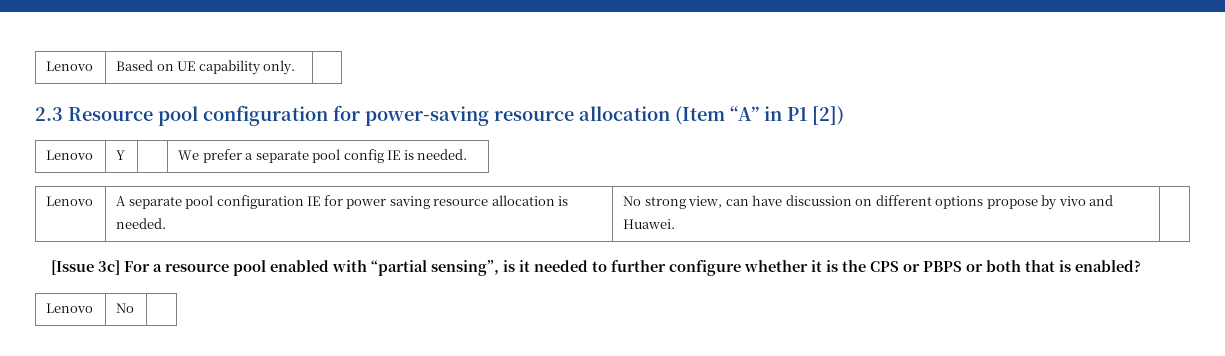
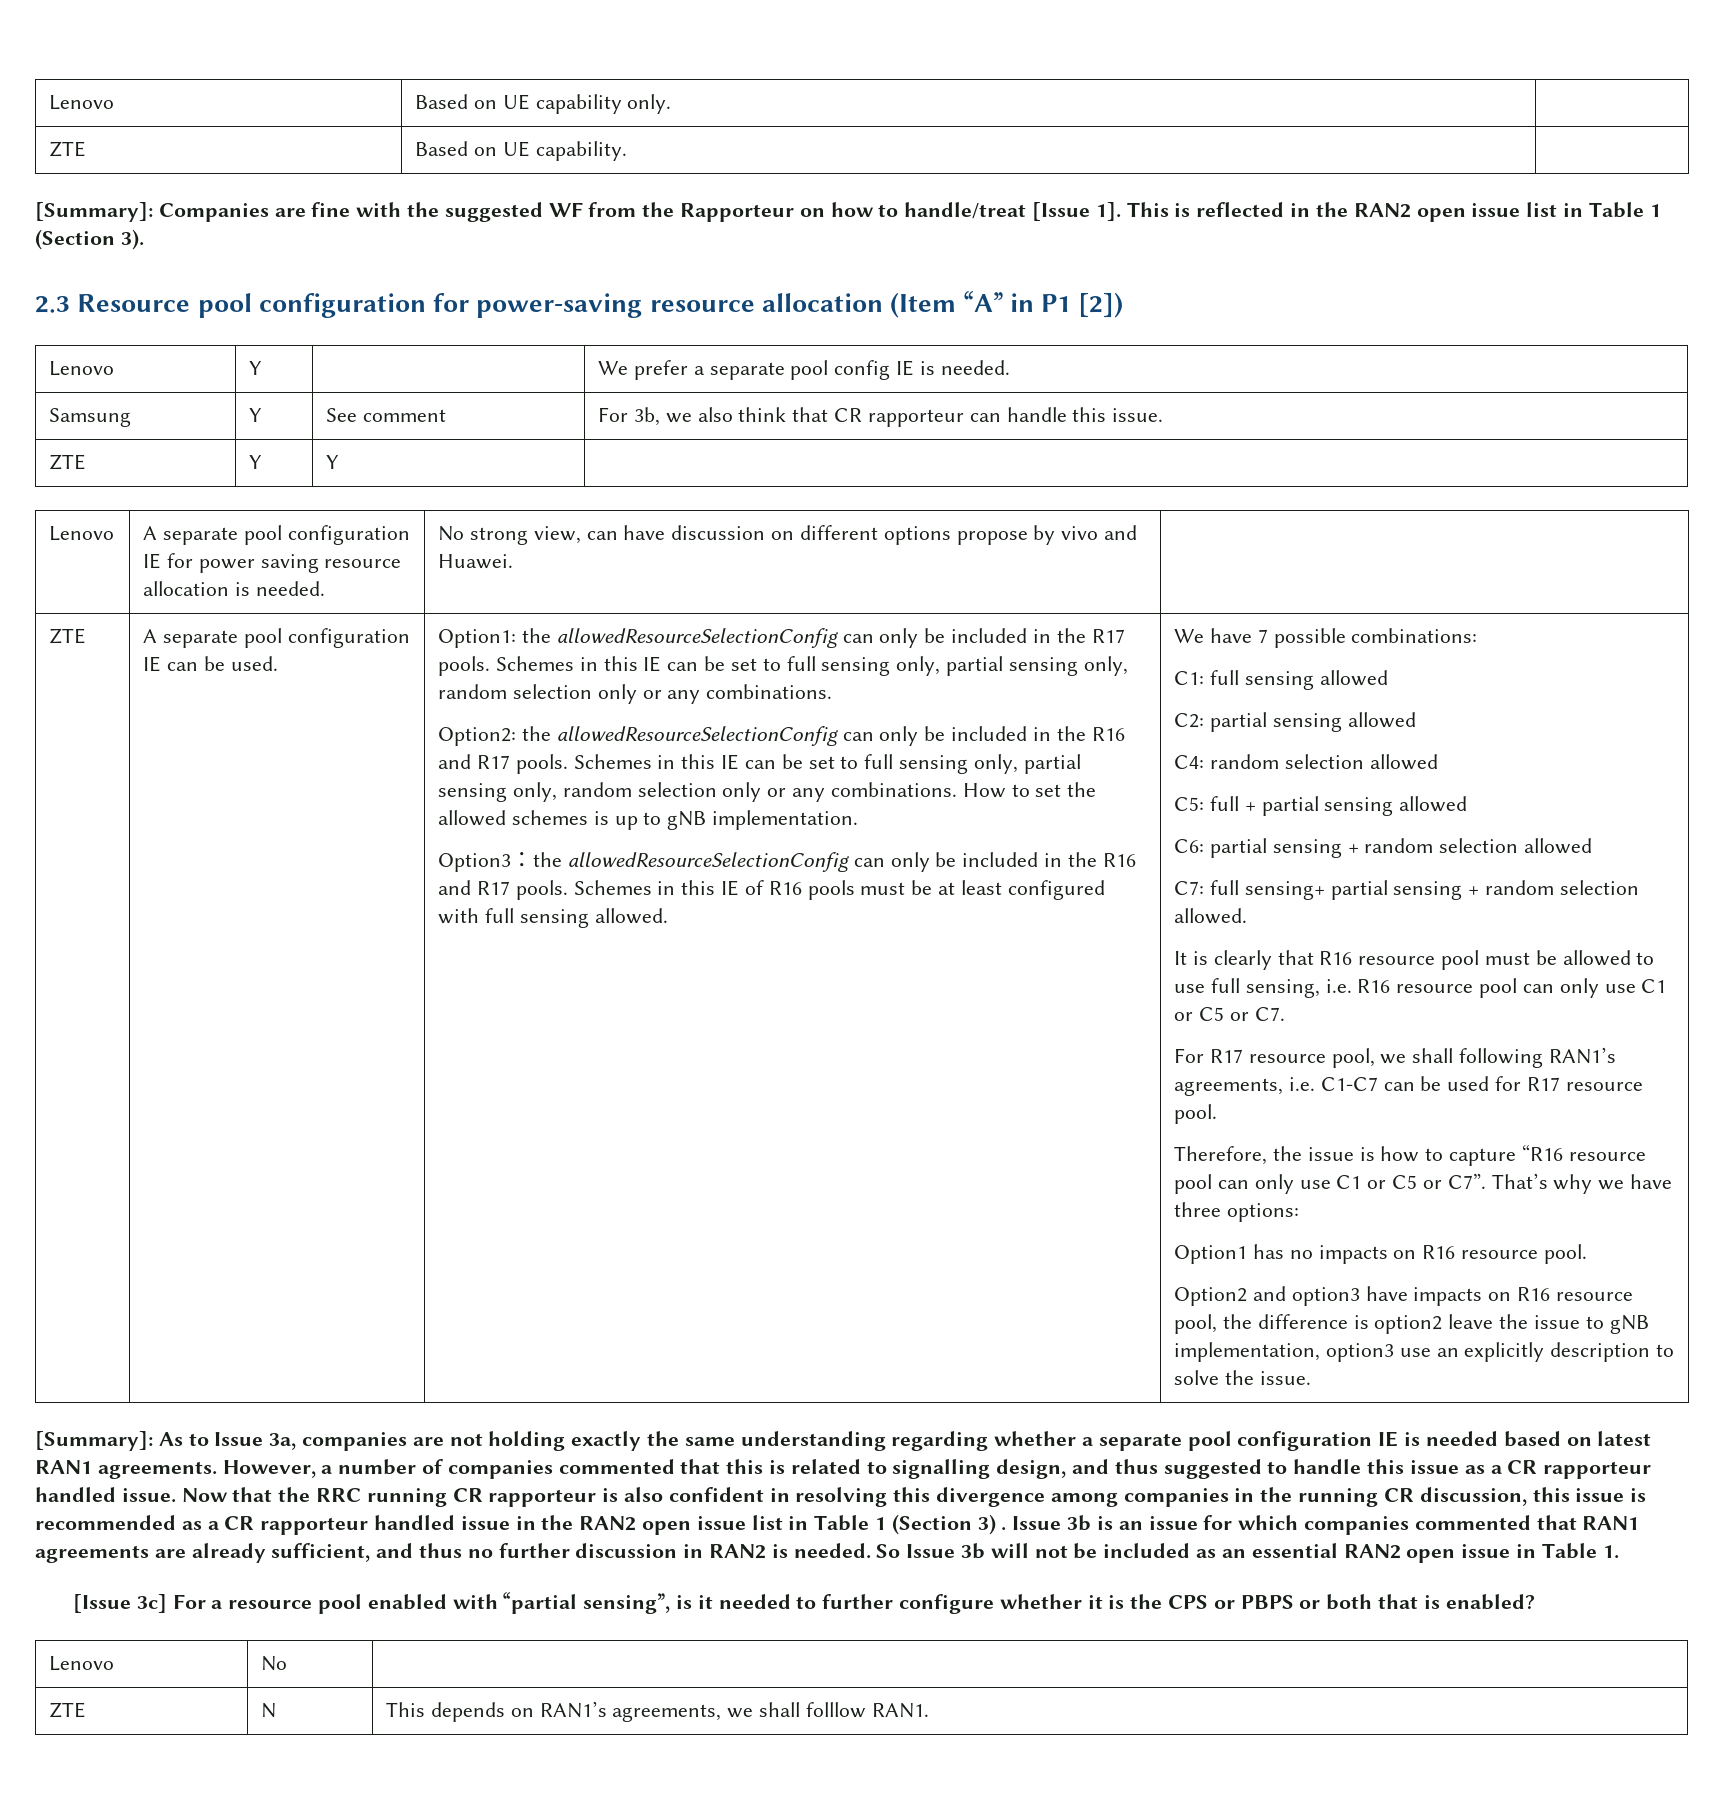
+ ZTE | Based on UE capability. |
+ [Summary]: Companies are fine with the suggested WF from the Rapporteur on how to handle/treat [Issue 1]. This is reflected in the RAN2 open issue list in Table 1 (Section 3).
+ Samsung | Y | See comment | For 3b, we also think that CR rapporteur can handle this issue.
+ ZTE | Y | Y |
+ ZTE | A separate pool configuration IE can be used. | Option1: the allowedResourceSelectionConfig can only be included in the R17 pools. Schemes in this IE can be set to full sensing only, partial sensing only, random selection only or any combinations.
+ Option2: the allowedResourceSelectionConfig can only be included in the R16 and R17 pools. Schemes in this IE can be set to full sensing only, partial sensing only, random selection only or any combinations. How to set the allowed schemes is up to gNB implementation.
+ Option3：the allowedResourceSelectionConfig can only be included in the R16 and R17 pools. Schemes in this IE of R16 pools must be at least configured with full sensing allowed. | We have 7 possible combinations:
+ C1: full sensing allowed
+ C2: partial sensing allowed
+ C4: random selection allowed
+ C5: full + partial sensing allowed
+ C6: partial sensing + random selection allowed
+ C7: full sensing+ partial sensing + random selection allowed.
+ It is clearly that R16 resource pool must be allowed to use full sensing, i.e. R16 resource pool can only use C1 or C5 or C7.
+ For R17 resource pool, we shall following RAN1’s agreements, i.e. C1-C7 can be used for R17 resource pool.
+ Therefore, the issue is how to capture “R16 resource pool can only use C1 or C5 or C7”. That’s why we have three options:
+ Option1 has no impacts on R16 resource pool.
+ Option2 and option3 have impacts on R16 resource pool, the difference is option2 leave the issue to gNB implementation, option3 use an explicitly description to solve the issue.
+ [Summary]: As to Issue 3a, companies are not holding exactly the same understanding regarding whether a separate pool configuration IE is needed based on latest RAN1 agreements. However, a number of companies commented that this is related to signalling design, and thus suggested to handle this issue as a CR rapporteur handled issue. Now that the RRC running CR rapporteur is also confident in resolving this divergence among companies in the running CR discussion, this issue is recommended as a CR rapporteur handled issue in the RAN2 open issue list in Table 1 (Section 3) . Issue 3b is an issue for which companies commented that RAN1 agreements are already sufficient, and thus no further discussion in RAN2 is needed. So Issue 3b will not be included as an essential RAN2 open issue in Table 1.
+ ZTE | N | This depends on RAN1’s agreements, we shall folllow RAN1.

